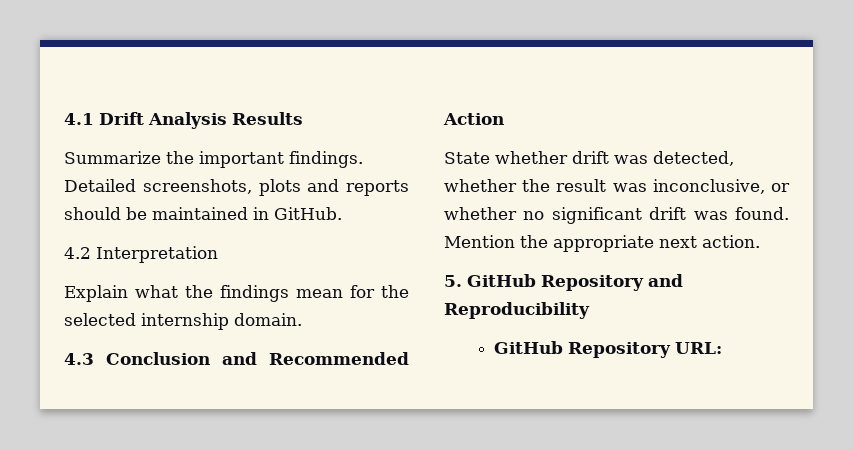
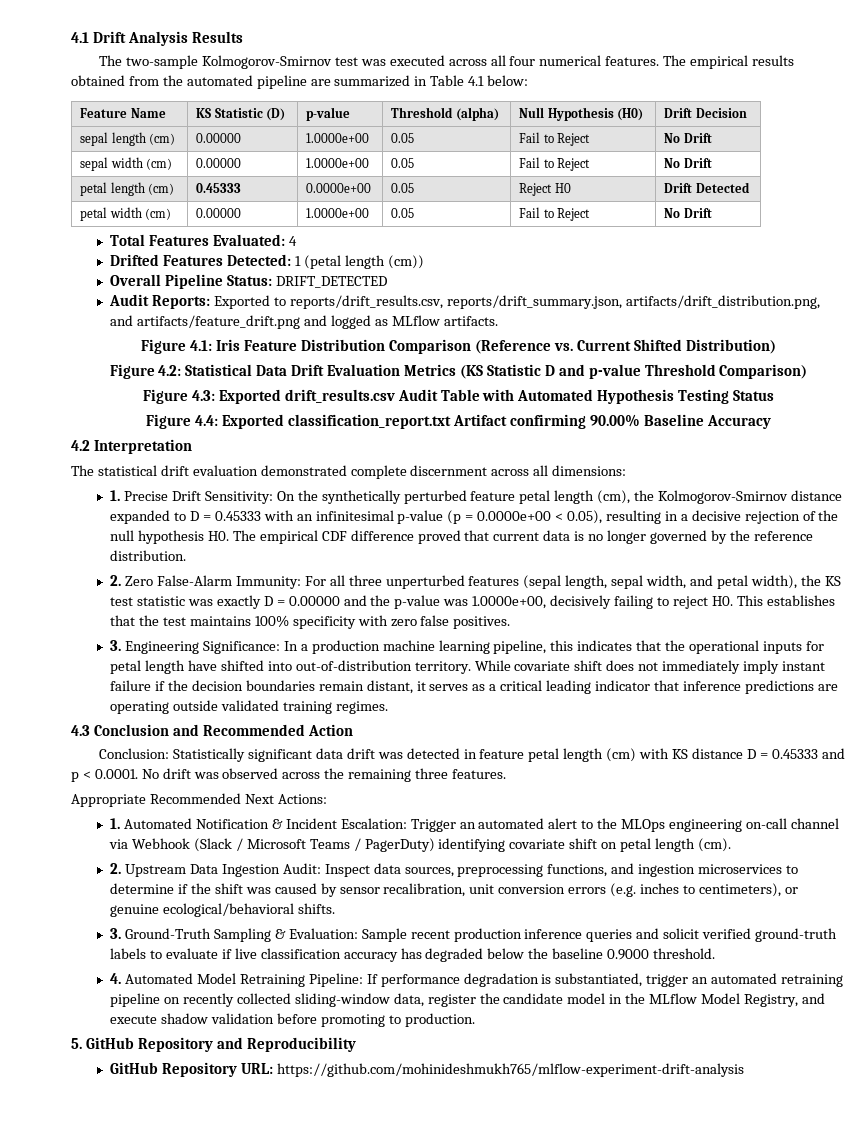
- Summarize the important findings. Detailed screenshots, plots and reports should be maintained in GitHub.
+ The two-sample Kolmogorov-Smirnov test was executed across all four numerical features. The empirical results obtained from the automated pipeline are summarized in Table 4.1 below:
+ Feature Name | KS Statistic (D) | p-value | Threshold (alpha) | Null Hypothesis (H0) | Drift Decision
+ sepal length (cm) | 0.00000 | 1.0000e+00 | 0.05 | Fail to Reject | No Drift
+ sepal width (cm) | 0.00000 | 1.0000e+00 | 0.05 | Fail to Reject | No Drift
+ petal length (cm) | 0.45333 | 0.0000e+00 | 0.05 | Reject H0 | Drift Detected
+ petal width (cm) | 0.00000 | 1.0000e+00 | 0.05 | Fail to Reject | No Drift
+ Total Features Evaluated: 4
+ Drifted Features Detected: 1 (petal length (cm))
+ Overall Pipeline Status: DRIFT_DETECTED
+ Audit Reports: Exported to reports/drift_results.csv, reports/drift_summary.json, artifacts/drift_distribution.png, and artifacts/feature_drift.png and logged as MLflow artifacts.
+ Figure 4.1: Iris Feature Distribution Comparison (Reference vs. Current Shifted Distribution)
+ Figure 4.2: Statistical Data Drift Evaluation Metrics (KS Statistic D and p-value Threshold Comparison)
+ Figure 4.3: Exported drift_results.csv Audit Table with Automated Hypothesis Testing Status
+ Figure 4.4: Exported classification_report.txt Artifact confirming 90.00% Baseline Accuracy
  4.2 Interpretation
- Explain what the findings mean for the selected internship domain.
+ The statistical drift evaluation demonstrated complete discernment across all dimensions:
+ 1. Precise Drift Sensitivity: On the synthetically perturbed feature petal length (cm), the Kolmogorov-Smirnov distance expanded to D = 0.45333 with an infinitesimal p-value (p = 0.0000e+00 < 0.05), resulting in a decisive rejection of the null hypothesis H0. The empirical CDF difference proved that current data is no longer governed by the reference distribution.
+ 2. Zero False-Alarm Immunity: For all three unperturbed features (sepal length, sepal width, and petal width), the KS test statistic was exactly D = 0.00000 and the p-value was 1.0000e+00, decisively failing to reject H0. This establishes that the test maintains 100% specificity with zero false positives.
+ 3. Engineering Significance: In a production machine learning pipeline, this indicates that the operational inputs for petal length have shifted into out-of-distribution territory. While covariate shift does not immediately imply instant failure if the decision boundaries remain distant, it serves as a critical leading indicator that inference predictions are operating outside validated training regimes.
- State whether drift was detected, whether the result was inconclusive, or whether no significant drift was found. Mention the appropriate next action.
+ Conclusion: Statistically significant data drift was detected in feature petal length (cm) with KS distance D = 0.45333 and p < 0.0001. No drift was observed across the remaining three features.
+ Appropriate Recommended Next Actions:
+ 1. Automated Notification & Incident Escalation: Trigger an automated alert to the MLOps engineering on-call channel via Webhook (Slack / Microsoft Teams / PagerDuty) identifying covariate shift on petal length (cm).
+ 2. Upstream Data Ingestion Audit: Inspect data sources, preprocessing functions, and ingestion microservices to determine if the shift was caused by sensor recalibration, unit conversion errors (e.g. inches to centimeters), or genuine ecological/behavioral shifts.
+ 3. Ground-Truth Sampling & Evaluation: Sample recent production inference queries and solicit verified ground-truth labels to evaluate if live classification accuracy has degraded below the baseline 0.9000 threshold.
+ 4. Automated Model Retraining Pipeline: If performance degradation is substantiated, trigger an automated retraining pipeline on recently collected sliding-window data, register the candidate model in the MLflow Model Registry, and execute shadow validation before promoting to production.
- GitHub Repository URL:
+ GitHub Repository URL: https://github.com/mohinideshmukh765/mlflow-experiment-drift-analysis

